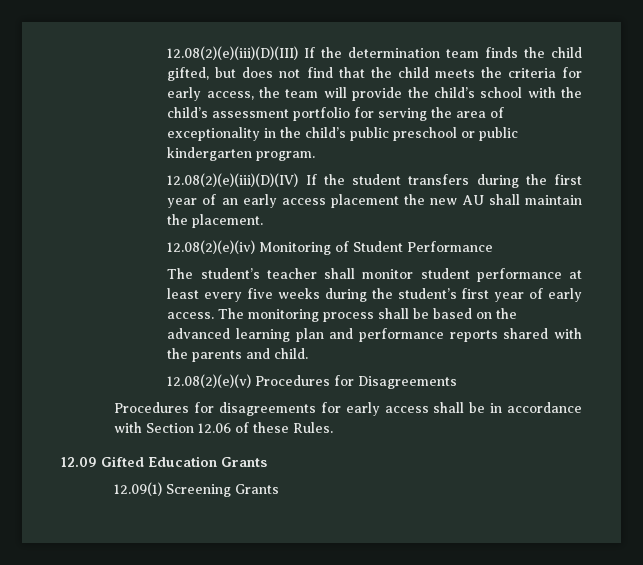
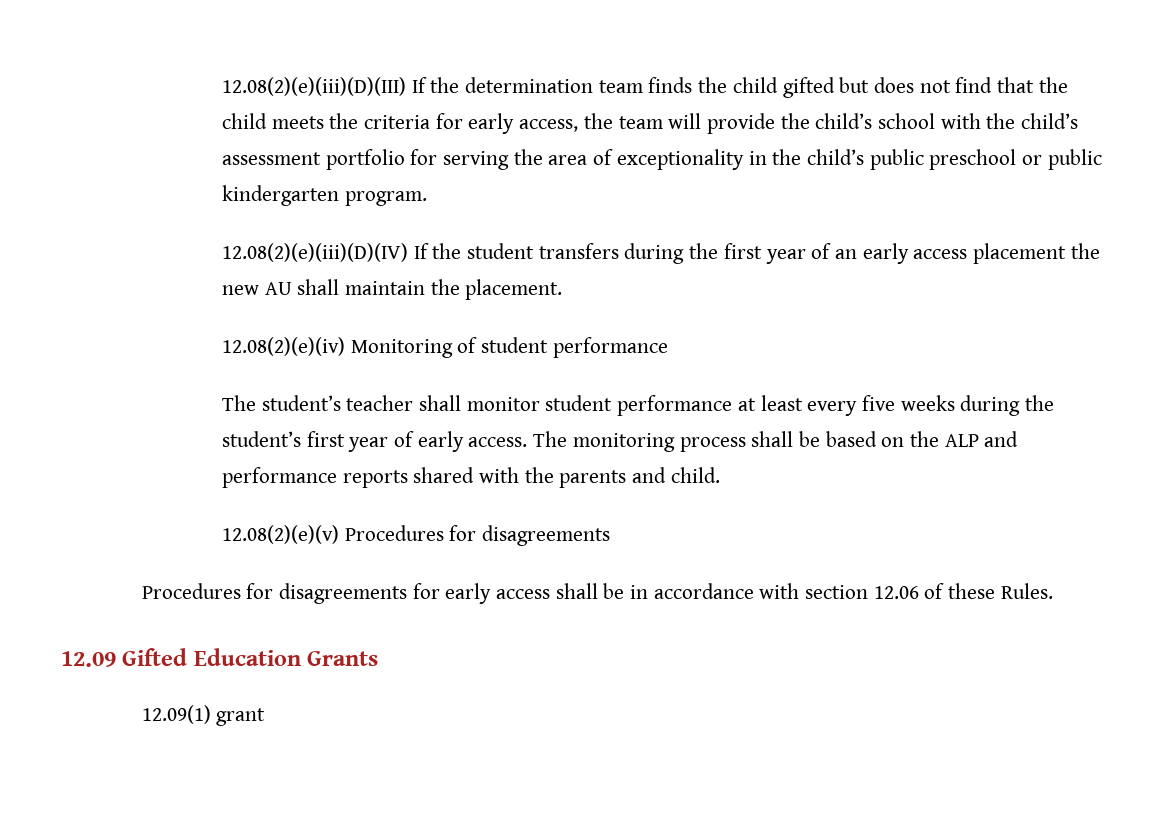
- 12.08(2)(e)(iii)(D)(III) If the determination team finds the child gifted, but does not find that the child meets the criteria for early access, the team will provide the child’s school with the child’s assessment portfolio for serving the area of exceptionality in the child’s public preschool or public kindergarten program.
+ 12.08(2)(e)(iii)(D)(III) If the determination team finds the child gifted but does not find that the child meets the criteria for early access, the team will provide the child’s school with the child’s assessment portfolio for serving the area of exceptionality in the child’s public preschool or public kindergarten program.
- 12.08(2)(e)(iv) Monitoring of Student Performance
+ 12.08(2)(e)(iv) Monitoring of student performance
- The monitoring process shall be based on the advanced learning plan and performance reports shared with the parents and child.
+ The monitoring process shall be based on the ALP and performance reports shared with the parents and child.
- 12.08(2)(e)(v) Procedures for Disagreements
+ 12.08(2)(e)(v) Procedures for disagreements
- Procedures for disagreements for early access shall be in accordance with Section 12.06 of these Rules.
+ Procedures for disagreements for early access shall be in accordance with section 12.06 of these Rules.
- 12.09(1) Screening Grants
+ 12.09(1) grant

